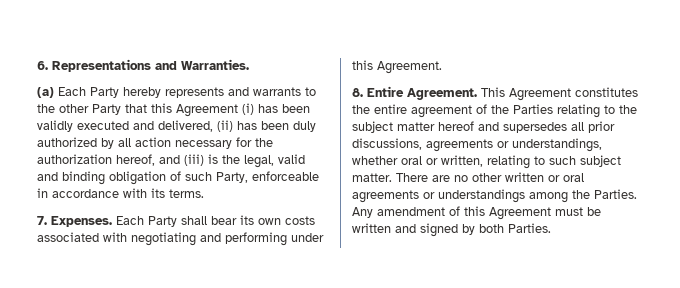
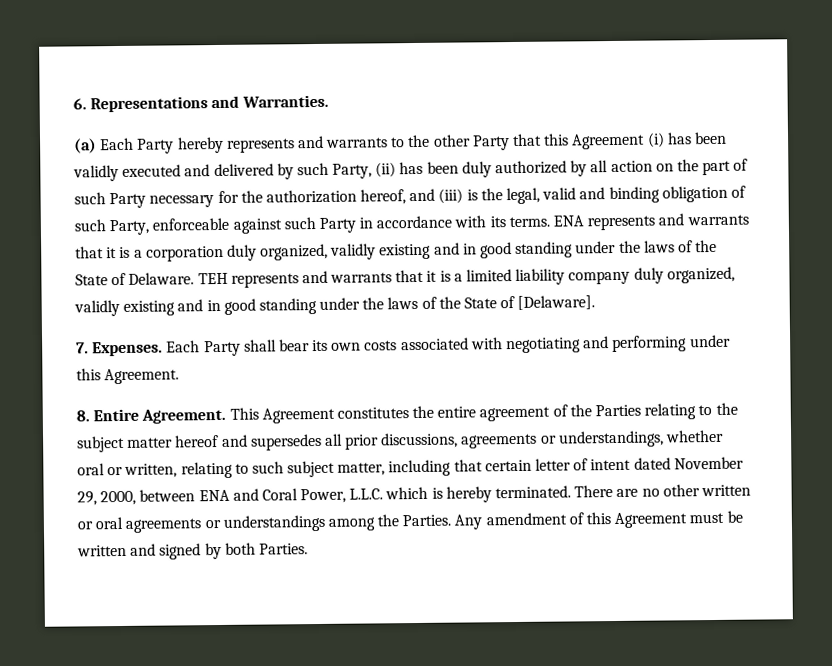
- (a) Each Party hereby represents and warrants to the other Party that this Agreement (i) has been validly executed and delivered, (ii) has been duly authorized by all action necessary for the authorization hereof, and (iii) is the legal, valid and binding obligation of such Party, enforceable in accordance with its terms.
+ (a) Each Party hereby represents and warrants to the other Party that this Agreement (i) has been validly executed and delivered by such Party, (ii) has been duly authorized by all action on the part of such Party necessary for the authorization hereof, and (iii) is the legal, valid and binding obligation of such Party, enforceable against such Party in accordance with its terms. ENA represents and warrants that it is a corporation duly organized, validly existing and in good standing under the laws of the State of Delaware. TEH represents and warrants that it is a limited liability company duly organized, validly existing and in good standing under the laws of the State of [Delaware].
- This Agreement constitutes the entire agreement of the Parties relating to the subject matter hereof and supersedes all prior discussions, agreements or understandings, whether oral or written, relating to such subject matter.
+ This Agreement constitutes the entire agreement of the Parties relating to the subject matter hereof and supersedes all prior discussions, agreements or understandings, whether oral or written, relating to such subject matter, including that certain letter of intent dated November 29, 2000, between ENA and Coral Power, L.L.C. which is hereby terminated.

